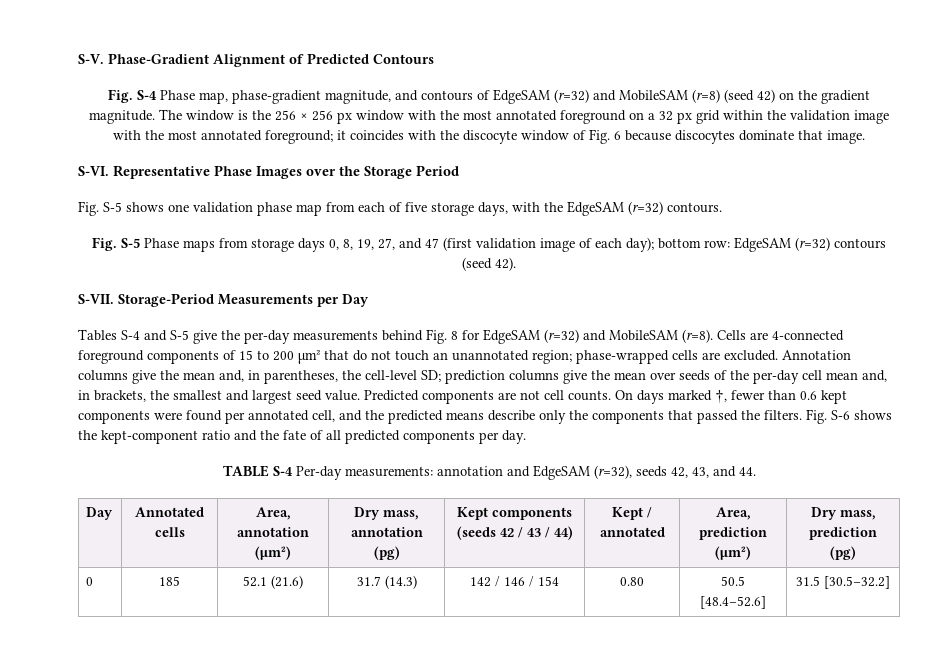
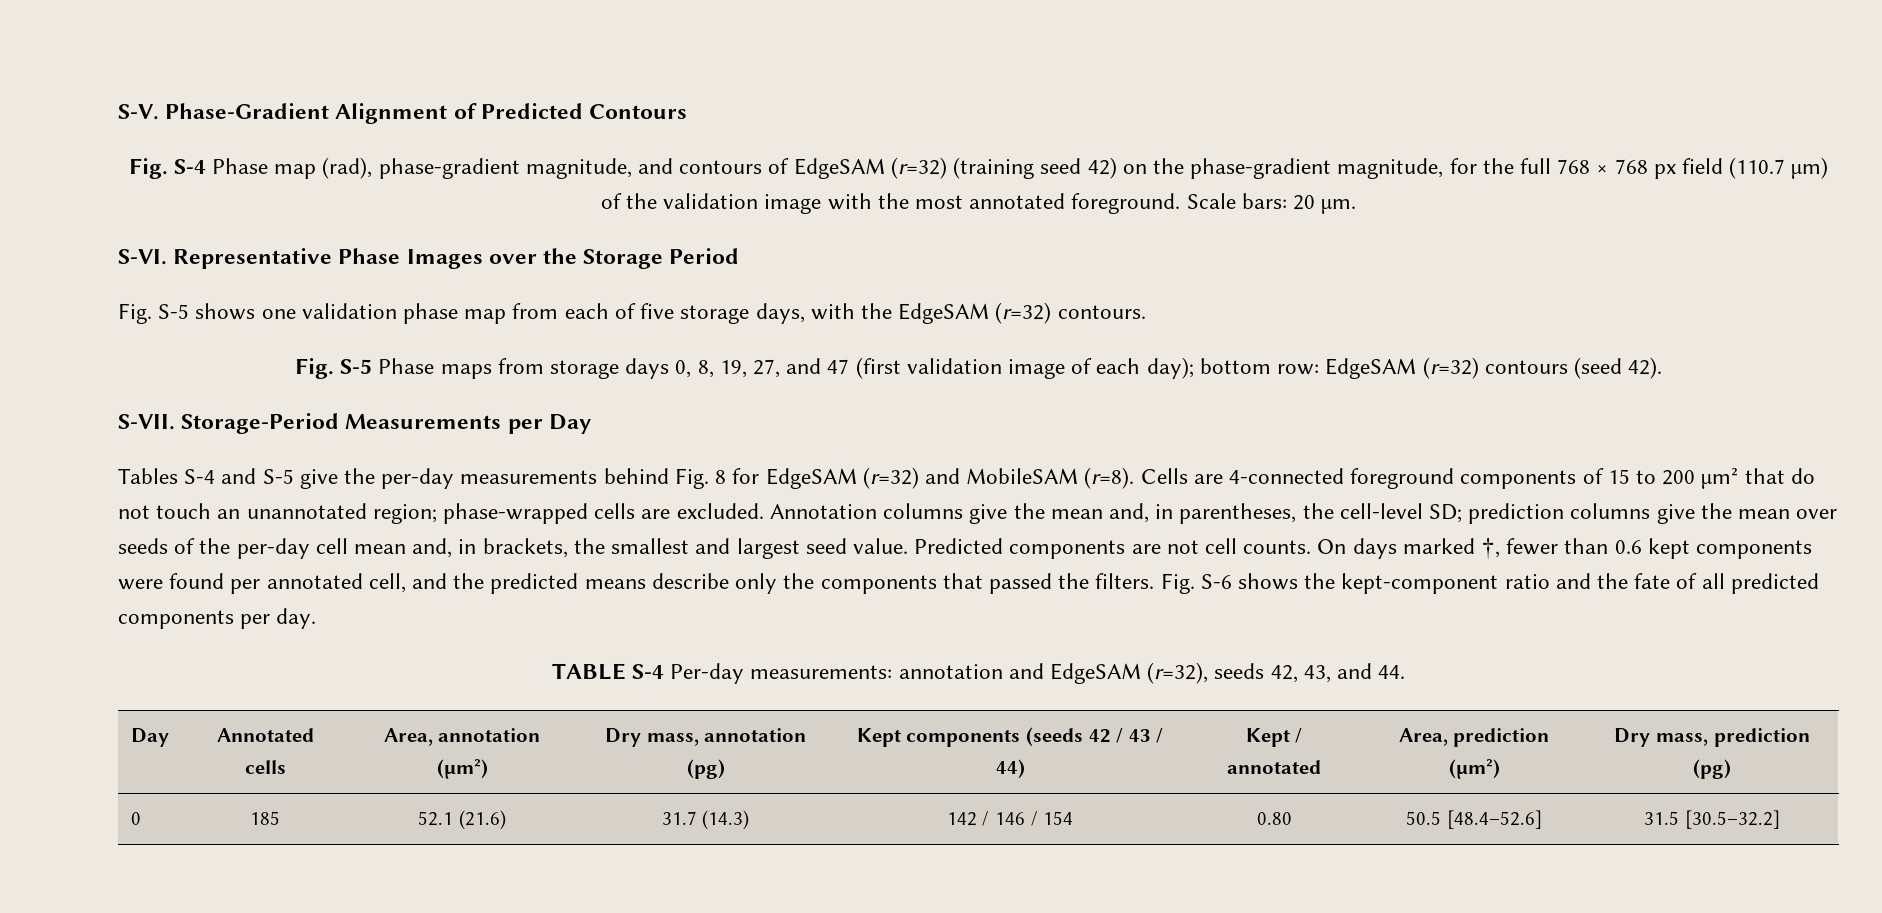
- Fig. S-4 Phase map, phase-gradient magnitude, and contours of EdgeSAM (r=32) and MobileSAM (r=8) (seed 42) on the gradient magnitude. The window is the 256 × 256 px window with the most annotated foreground on a 32 px grid within the validation image with the most annotated foreground; it coincides with the discocyte window of Fig. 6 because discocytes dominate that image.
+ Fig. S-4 Phase map (rad), phase-gradient magnitude, and contours of EdgeSAM (r=32) (training seed 42) on the phase-gradient magnitude, for the full 768 × 768 px field (110.7 µm) of the validation image with the most annotated foreground. Scale bars: 20 µm.

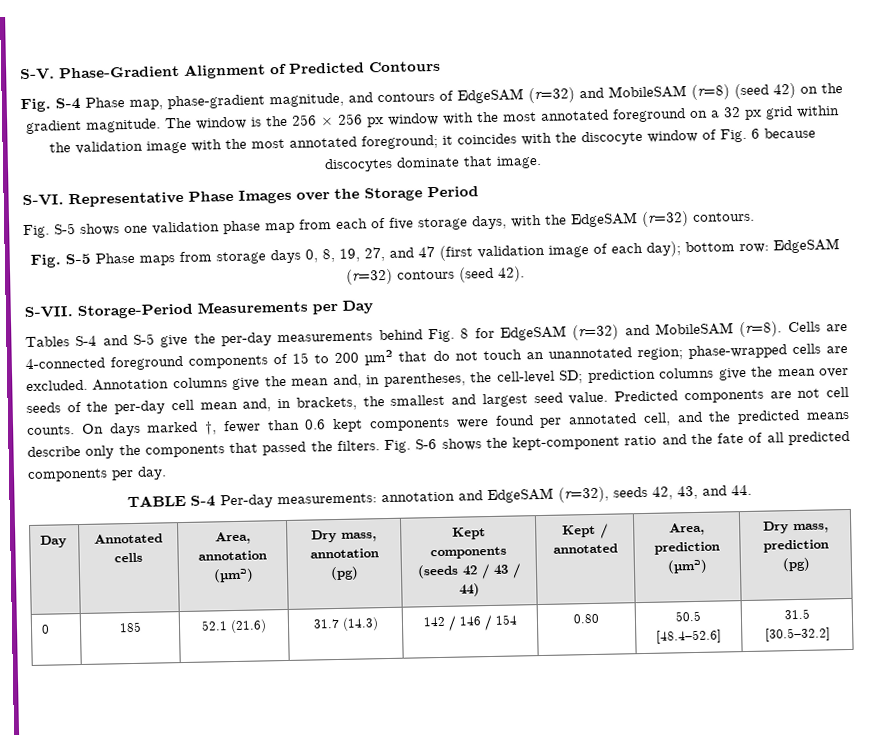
- Fig. S-4 Phase map (rad), phase-gradient magnitude, and contours of EdgeSAM (r=32) (training seed 42) on the phase-gradient magnitude, for the full 768 × 768 px field (110.7 µm) of the validation image with the most annotated foreground. Scale bars: 20 µm.
+ Fig. S-4 Phase map, phase-gradient magnitude, and contours of EdgeSAM (r=32) and MobileSAM (r=8) (seed 42) on the gradient magnitude. The window is the 256 × 256 px window with the most annotated foreground on a 32 px grid within the validation image with the most annotated foreground; it coincides with the discocyte window of Fig. 6 because discocytes dominate that image.

